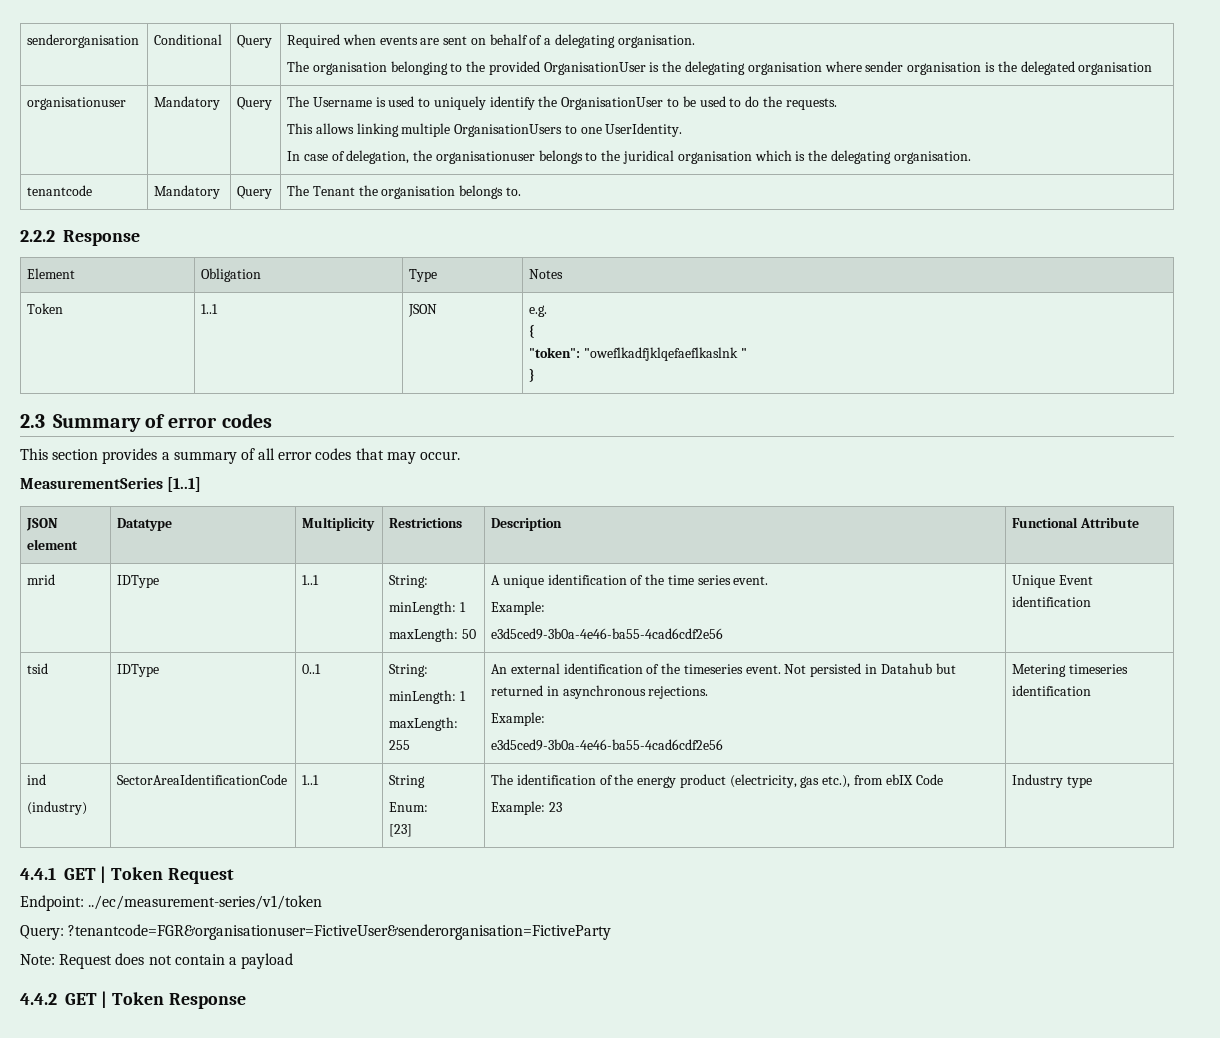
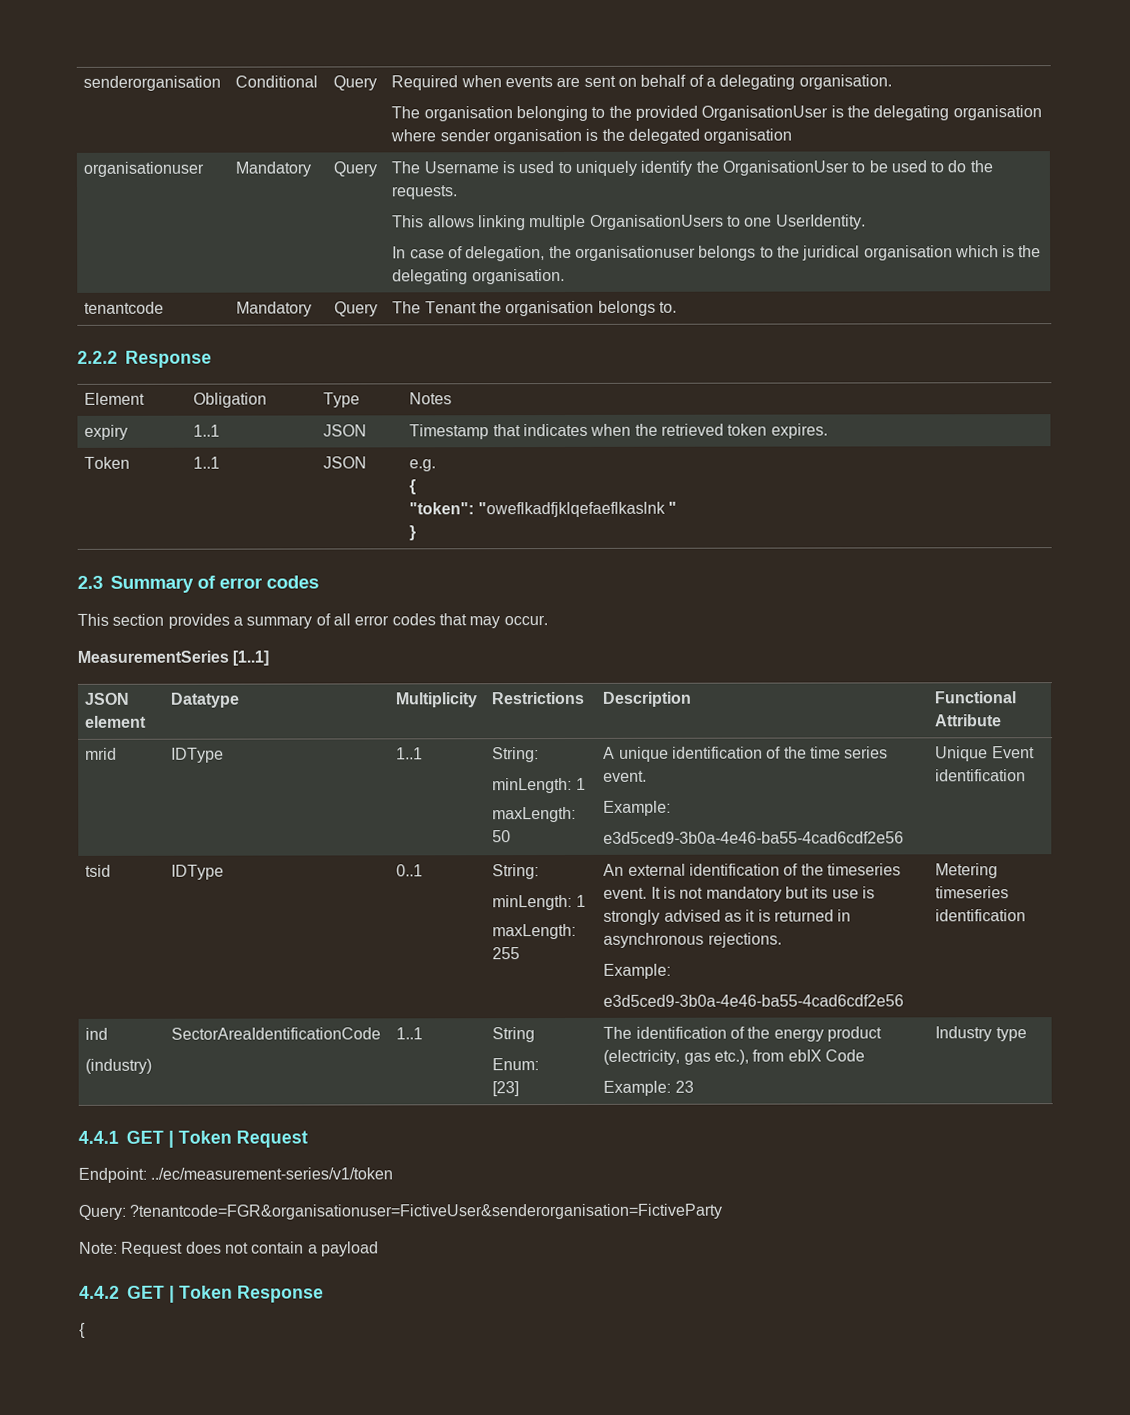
+ expiry | 1..1 | JSON | Timestamp that indicates when the retrieved token expires.
  tsid | IDType | 0..1 | String:
  minLength: 1
- maxLength: 255 | An external identification of the timeseries event. Not persisted in Datahub but returned in asynchronous rejections.
+ maxLength: 255 | An external identification of the timeseries event. It is not mandatory but its use is strongly advised as it is returned in asynchronous rejections.
  4.4.2 GET | Token Response
+ {

